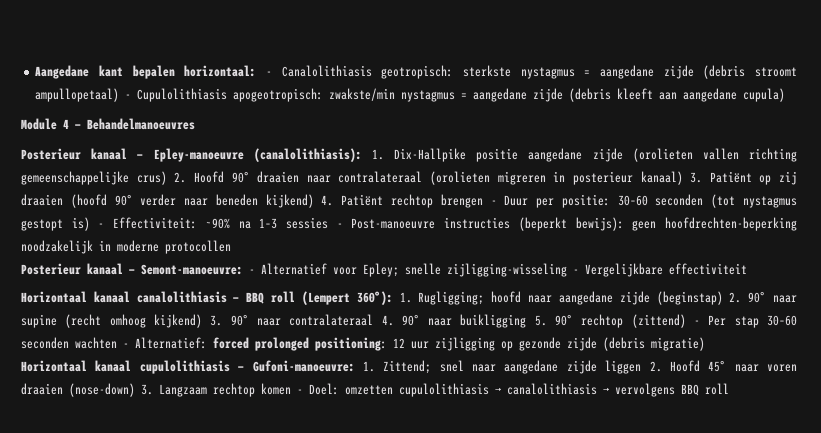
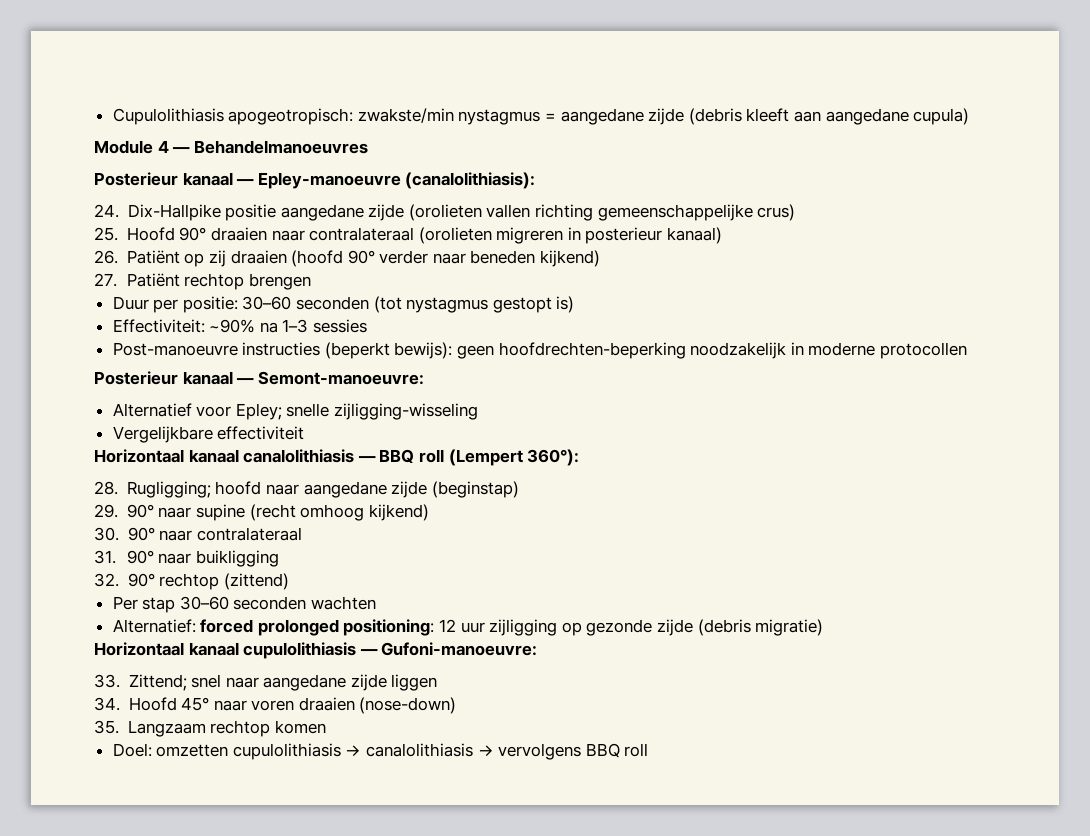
- Aangedane kant bepalen horizontaal: - Canalolithiasis geotropisch: sterkste nystagmus = aangedane zijde (debris stroomt ampullopetaal) - Cupulolithiasis apogeotropisch: zwakste/min nystagmus = aangedane zijde (debris kleeft aan aangedane cupula)
+ Cupulolithiasis apogeotropisch: zwakste/min nystagmus = aangedane zijde (debris kleeft aan aangedane cupula)
- Posterieur kanaal — Epley-manoeuvre (canalolithiasis): 1. Dix-Hallpike positie aangedane zijde (orolieten vallen richting gemeenschappelijke crus) 2. Hoofd 90° draaien naar contralateraal (orolieten migreren in posterieur kanaal) 3. Patiënt op zij draaien (hoofd 90° verder naar beneden kijkend) 4. Patiënt rechtop brengen - Duur per positie:
+ Posterieur kanaal — Epley-manoeuvre (canalolithiasis):
+ 24. Dix-Hallpike positie aangedane zijde (orolieten vallen richting gemeenschappelijke crus)
+ 25. Hoofd 90° draaien naar contralateraal (orolieten migreren in posterieur kanaal)
+ 26. Patiënt op zij draaien (hoofd 90° verder naar beneden kijkend)
+ 27. Patiënt rechtop brengen
+ Duur per positie:
- 30–60 seconden (tot nystagmus gestopt is) - Effectiviteit:
+ 30–60 seconden (tot nystagmus gestopt is)
+ Effectiviteit:
- ~90% na 1–3 sessies - Post-manoeuvre instructies (beperkt bewijs):
+ ~90% na 1–3 sessies
+ Post-manoeuvre instructies (beperkt bewijs):
- Posterieur kanaal — Semont-manoeuvre: - Alternatief voor Epley; snelle zijligging-wisseling - Vergelijkbare effectiviteit
+ Posterieur kanaal — Semont-manoeuvre:
+ Alternatief voor Epley; snelle zijligging-wisseling
+ Vergelijkbare effectiviteit
- Horizontaal kanaal canalolithiasis — BBQ roll (Lempert 360°): 1. Rugligging; hoofd naar aangedane zijde (beginstap) 2. 90° naar supine (recht omhoog kijkend) 3. 90° naar contralateraal 4. 90° naar buikligging 5. 90° rechtop (zittend) - Per stap 30–60 seconden wachten - Alternatief: forced prolonged positioning: 12 uur zijligging op gezonde zijde (debris migratie)
+ Horizontaal kanaal canalolithiasis — BBQ roll (Lempert 360°):
+ 28. Rugligging; hoofd naar aangedane zijde (beginstap)
+ 29. 90° naar supine (recht omhoog kijkend)
+ 30. 90° naar contralateraal
+ 31. 90° naar buikligging
+ 32. 90° rechtop (zittend)
+ Per stap 30–60 seconden wachten
+ Alternatief: forced prolonged positioning: 12 uur zijligging op gezonde zijde (debris migratie)
- Horizontaal kanaal cupulolithiasis — Gufoni-manoeuvre: 1. Zittend; snel naar aangedane zijde liggen 2. Hoofd 45° naar voren draaien (nose-down) 3. Langzaam rechtop komen - Doel: omzetten cupulolithiasis → canalolithiasis → vervolgens BBQ roll
+ Horizontaal kanaal cupulolithiasis — Gufoni-manoeuvre:
+ 33. Zittend; snel naar aangedane zijde liggen
+ 34. Hoofd 45° naar voren draaien (nose-down)
+ 35. Langzaam rechtop komen
+ Doel: omzetten cupulolithiasis → canalolithiasis → vervolgens BBQ roll

